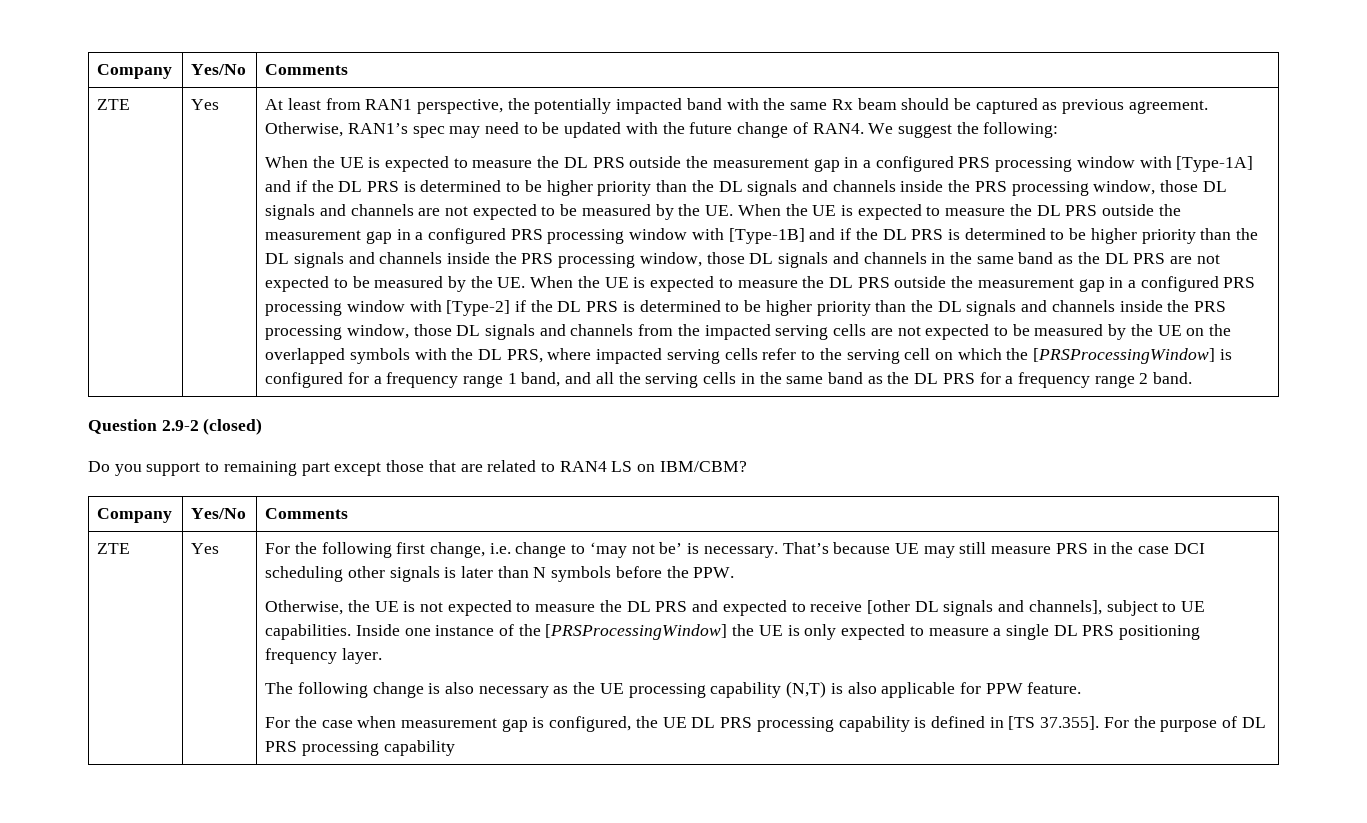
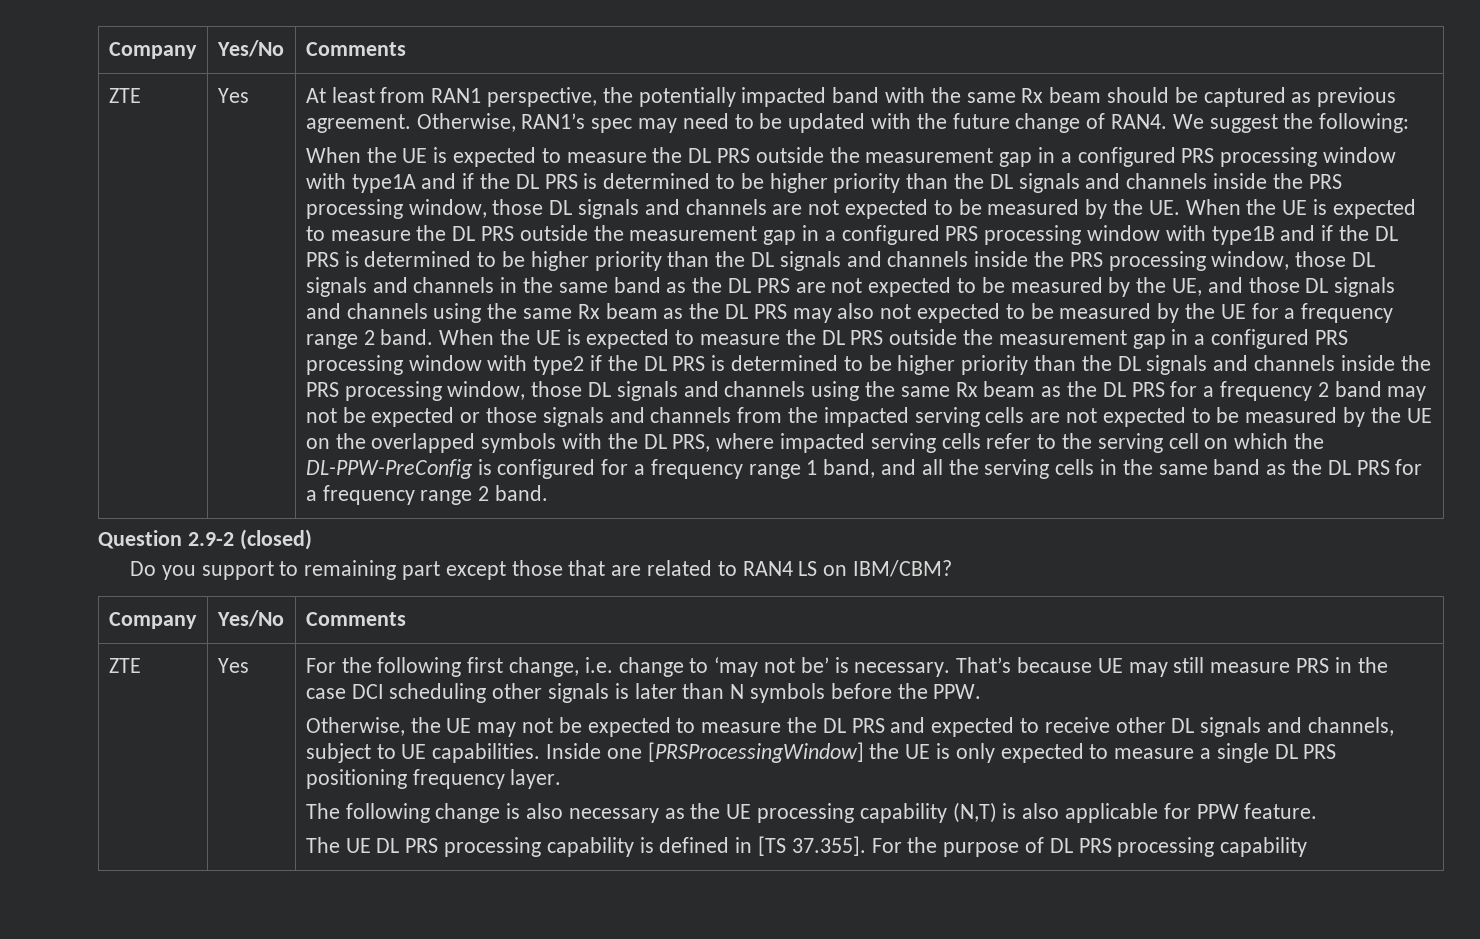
- When the UE is expected to measure the DL PRS outside the measurement gap in a configured PRS processing window with [Type-1A] and if the DL PRS is determined to be higher priority than the DL signals and channels inside the PRS processing window, those DL signals and channels are not expected to be measured by the UE. When the UE is expected to measure the DL PRS outside the measurement gap in a configured PRS processing window with [Type-1B] and if the DL PRS is determined to be higher priority than the DL signals and channels inside the PRS processing window, those DL signals and channels in the same band as the DL PRS are not expected to be measured by the UE. When the UE is expected to measure the DL PRS outside the measurement gap in a configured PRS processing window with [Type-2] if the DL PRS is determined to be higher priority than the DL signals and channels inside the PRS processing window, those DL signals and channels from the impacted serving cells are not expected to be measured by the UE on the overlapped symbols with the DL PRS, where impacted serving cells refer to the serving cell on which the [PRSProcessingWindow] is configured for a frequency range 1 band, and all the serving cells in the same band as the DL PRS for a frequency range 2 band.
+ When the UE is expected to measure the DL PRS outside the measurement gap in a configured PRS processing window with type1A and if the DL PRS is determined to be higher priority than the DL signals and channels inside the PRS processing window, those DL signals and channels are not expected to be measured by the UE. When the UE is expected to measure the DL PRS outside the measurement gap in a configured PRS processing window with type1B and if the DL PRS is determined to be higher priority than the DL signals and channels inside the PRS processing window, those DL signals and channels in the same band as the DL PRS are not expected to be measured by the UE, and those DL signals and channels using the same Rx beam as the DL PRS may also not expected to be measured by the UE for a frequency range 2 band. When the UE is expected to measure the DL PRS outside the measurement gap in a configured PRS processing window with type2 if the DL PRS is determined to be higher priority than the DL signals and channels inside the PRS processing window, those DL signals and channels using the same Rx beam as the DL PRS for a frequency 2 band may not be expected or those signals and channels from the impacted serving cells are not expected to be measured by the UE on the overlapped symbols with the DL PRS, where impacted serving cells refer to the serving cell on which the DL-PPW-PreConfig is configured for a frequency range 1 band, and all the serving cells in the same band as the DL PRS for a frequency range 2 band.
- Otherwise, the UE is not expected to measure the DL PRS and expected to receive [other DL signals and channels], subject to UE capabilities.
+ Otherwise, the UE may not be expected to measure the DL PRS and expected to receive other DL signals and channels, subject to UE capabilities.
- Inside one instance of the [PRSProcessingWindow] the UE is only expected to measure a single DL PRS positioning frequency layer.
+ Inside one [PRSProcessingWindow] the UE is only expected to measure a single DL PRS positioning frequency layer.
- For the case when measurement gap is configured, the UE DL PRS processing capability is defined in [TS 37.355]. For the purpose of DL PRS processing capability
+ The UE DL PRS processing capability is defined in [TS 37.355]. For the purpose of DL PRS processing capability

